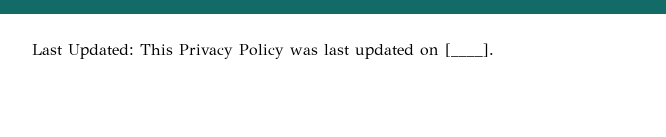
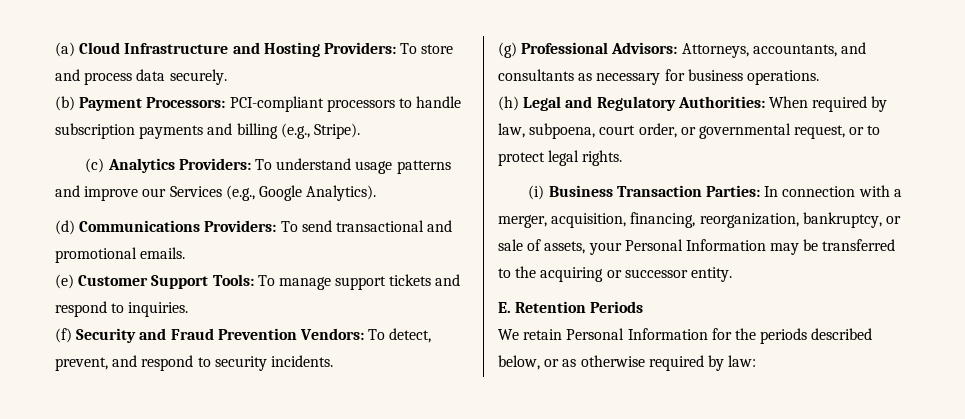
- Last Updated: This Privacy Policy was last updated on [____].
+ (a) Cloud Infrastructure and Hosting Providers: To store and process data securely.
+ (b) Payment Processors: PCI-compliant processors to handle subscription payments and billing (e.g., Stripe).
+ (c) Analytics Providers: To understand usage patterns and improve our Services (e.g., Google Analytics).
+ (d) Communications Providers: To send transactional and promotional emails.
+ (e) Customer Support Tools: To manage support tickets and respond to inquiries.
+ (f) Security and Fraud Prevention Vendors: To detect, prevent, and respond to security incidents.
+ (g) Professional Advisors: Attorneys, accountants, and consultants as necessary for business operations.
+ (h) Legal and Regulatory Authorities: When required by law, subpoena, court order, or governmental request, or to protect legal rights.
+ (i) Business Transaction Parties: In connection with a merger, acquisition, financing, reorganization, bankruptcy, or sale of assets, your Personal Information may be transferred to the acquiring or successor entity.
+ E. Retention Periods
+ We retain Personal Information for the periods described below, or as otherwise required by law:

